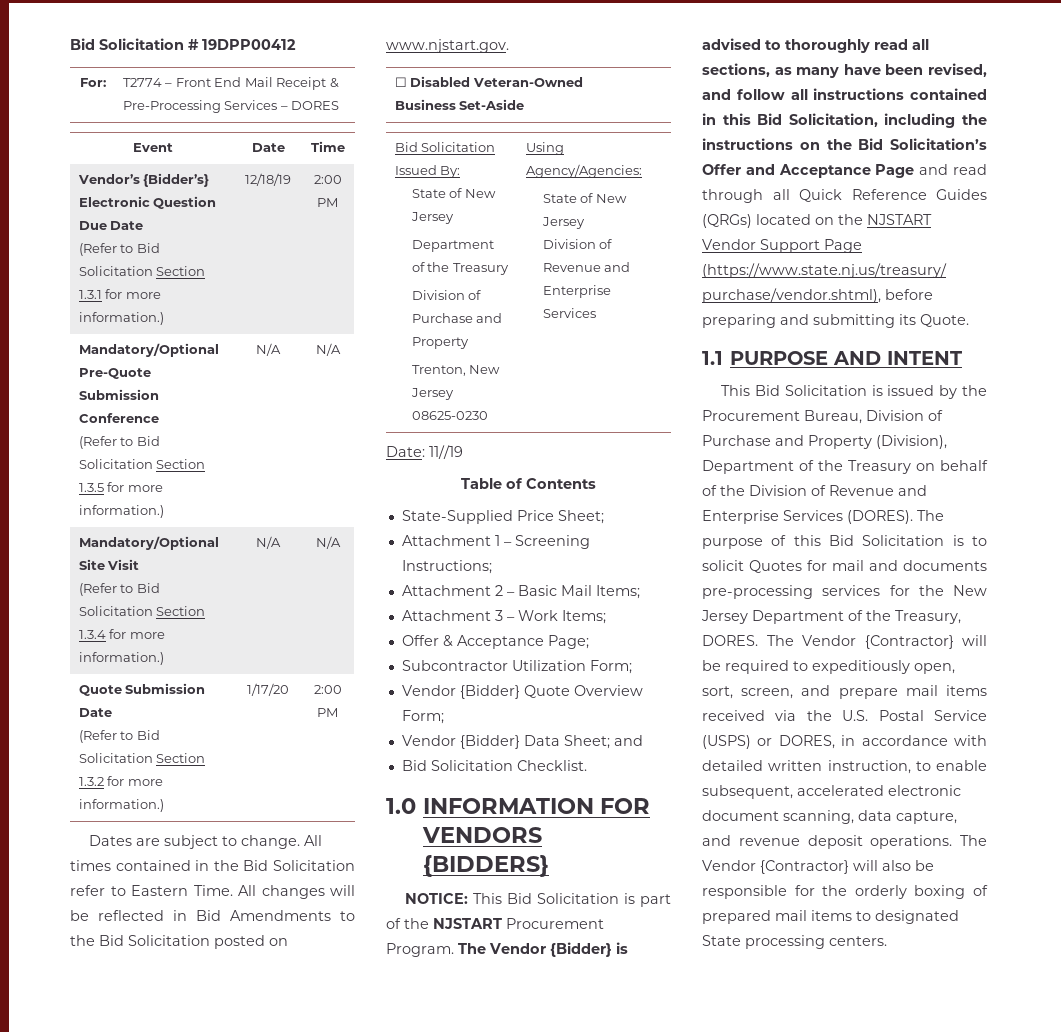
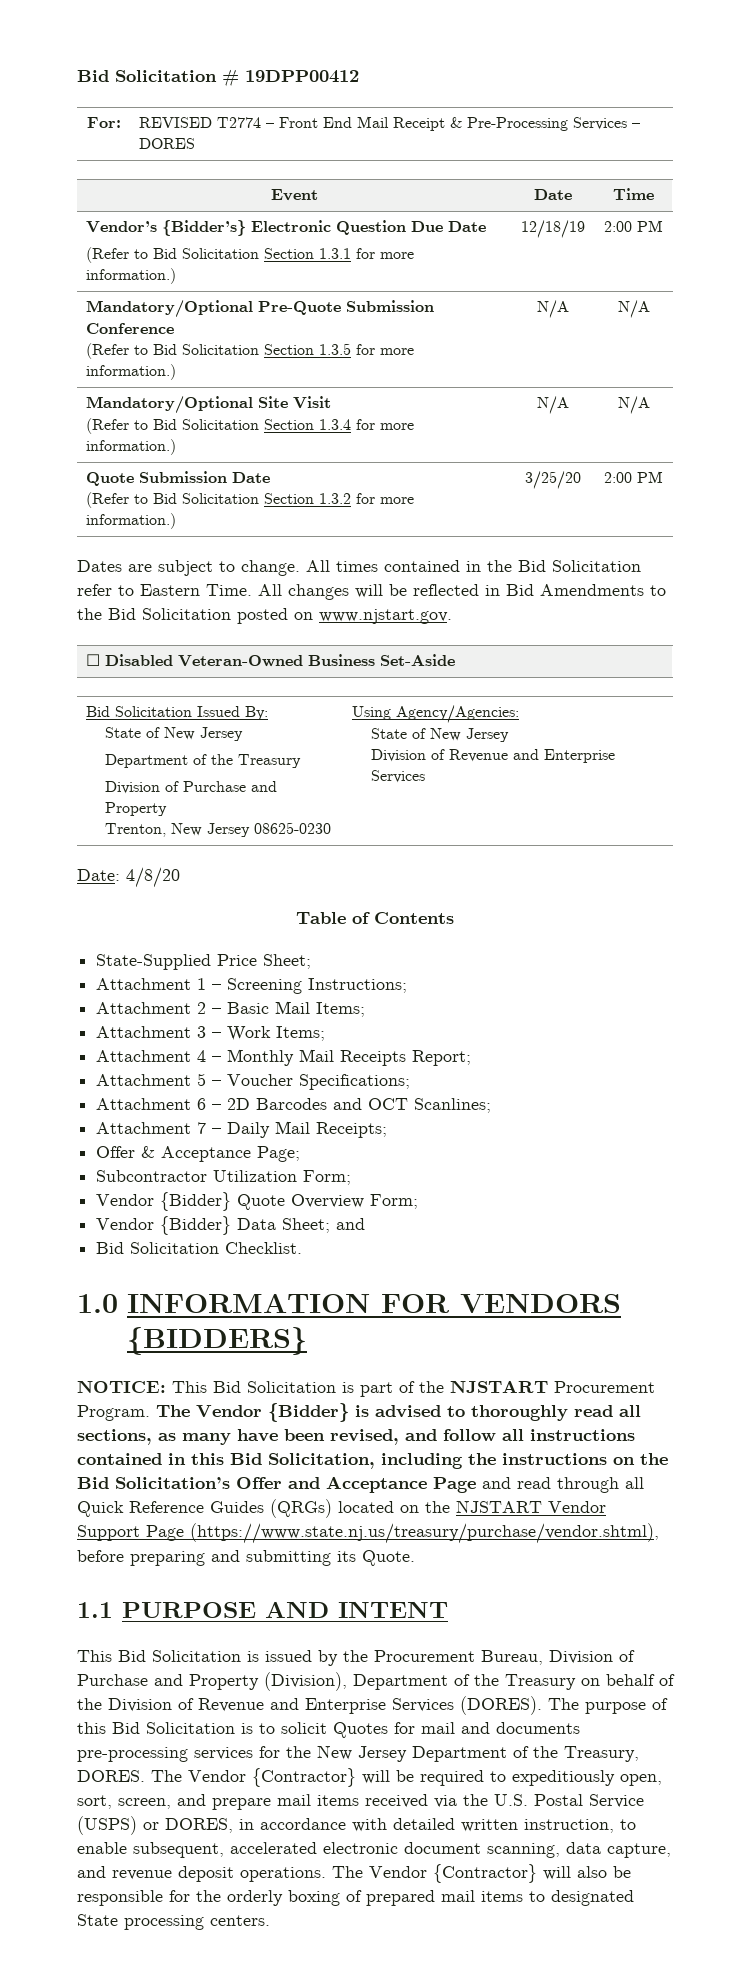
- For: | T2774 – Front End Mail Receipt & Pre-Processing Services – DORES
+ For: | REVISED T2774 – Front End Mail Receipt & Pre-Processing Services – DORES
  Quote Submission Date
- (Refer to Bid Solicitation Section 1.3.2 for more information.) | 1/17/20 | 2:00 PM
+ (Refer to Bid Solicitation Section 1.3.2 for more information.) | 3/25/20 | 2:00 PM
- Date: 11//19
+ Date: 4/8/20
+ Attachment 4 – Monthly Mail Receipts Report;
+ Attachment 5 – Voucher Specifications;
+ Attachment 6 – 2D Barcodes and OCT Scanlines;
+ Attachment 7 – Daily Mail Receipts;

